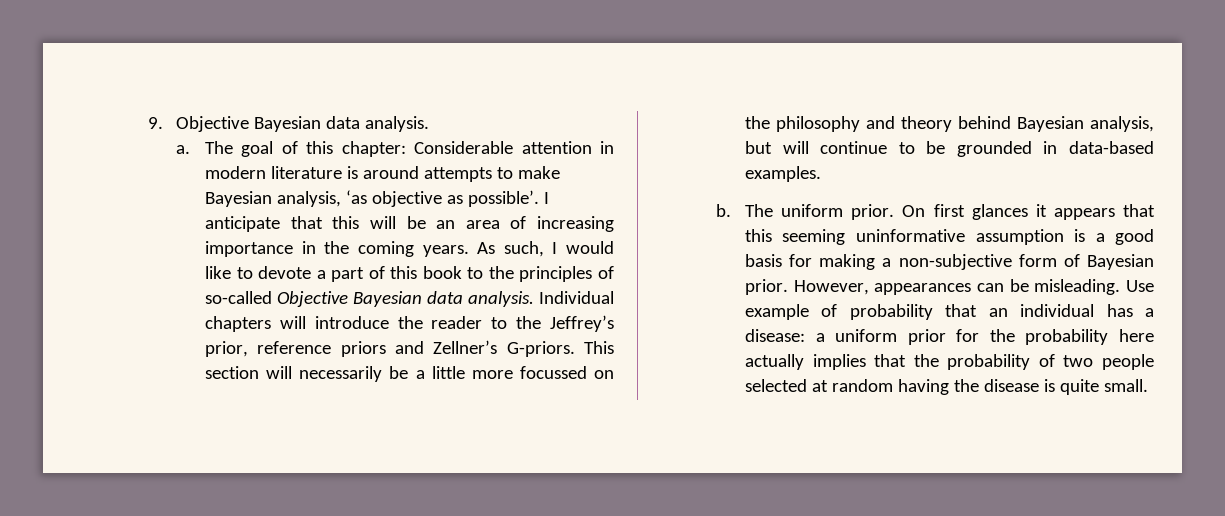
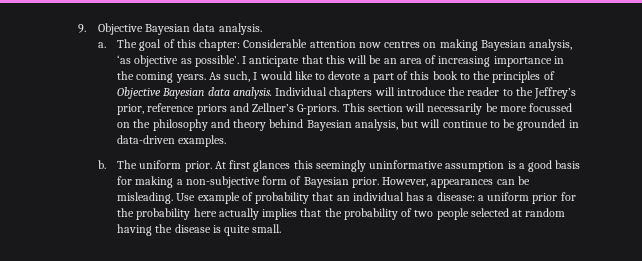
- The goal of this chapter: Considerable attention in modern literature is around attempts to make Bayesian analysis, ‘as objective as possible’.
+ The goal of this chapter: Considerable attention now centres on making Bayesian analysis, ‘as objective as possible’.
- As such, I would like to devote a part of this book to the principles of so-called Objective Bayesian data analysis.
+ As such, I would like to devote a part of this book to the principles of Objective Bayesian data analysis.
- This section will necessarily be a little more focussed on the philosophy and theory behind Bayesian analysis, but will continue to be grounded in data-based examples.
+ This section will necessarily be more focussed on the philosophy and theory behind Bayesian analysis, but will continue to be grounded in data-driven examples.
- On first glances it appears that this seeming uninformative assumption is a good basis for making a non-subjective form of Bayesian prior.
+ At first glances this seemingly uninformative assumption is a good basis for making a non-subjective form of Bayesian prior.

